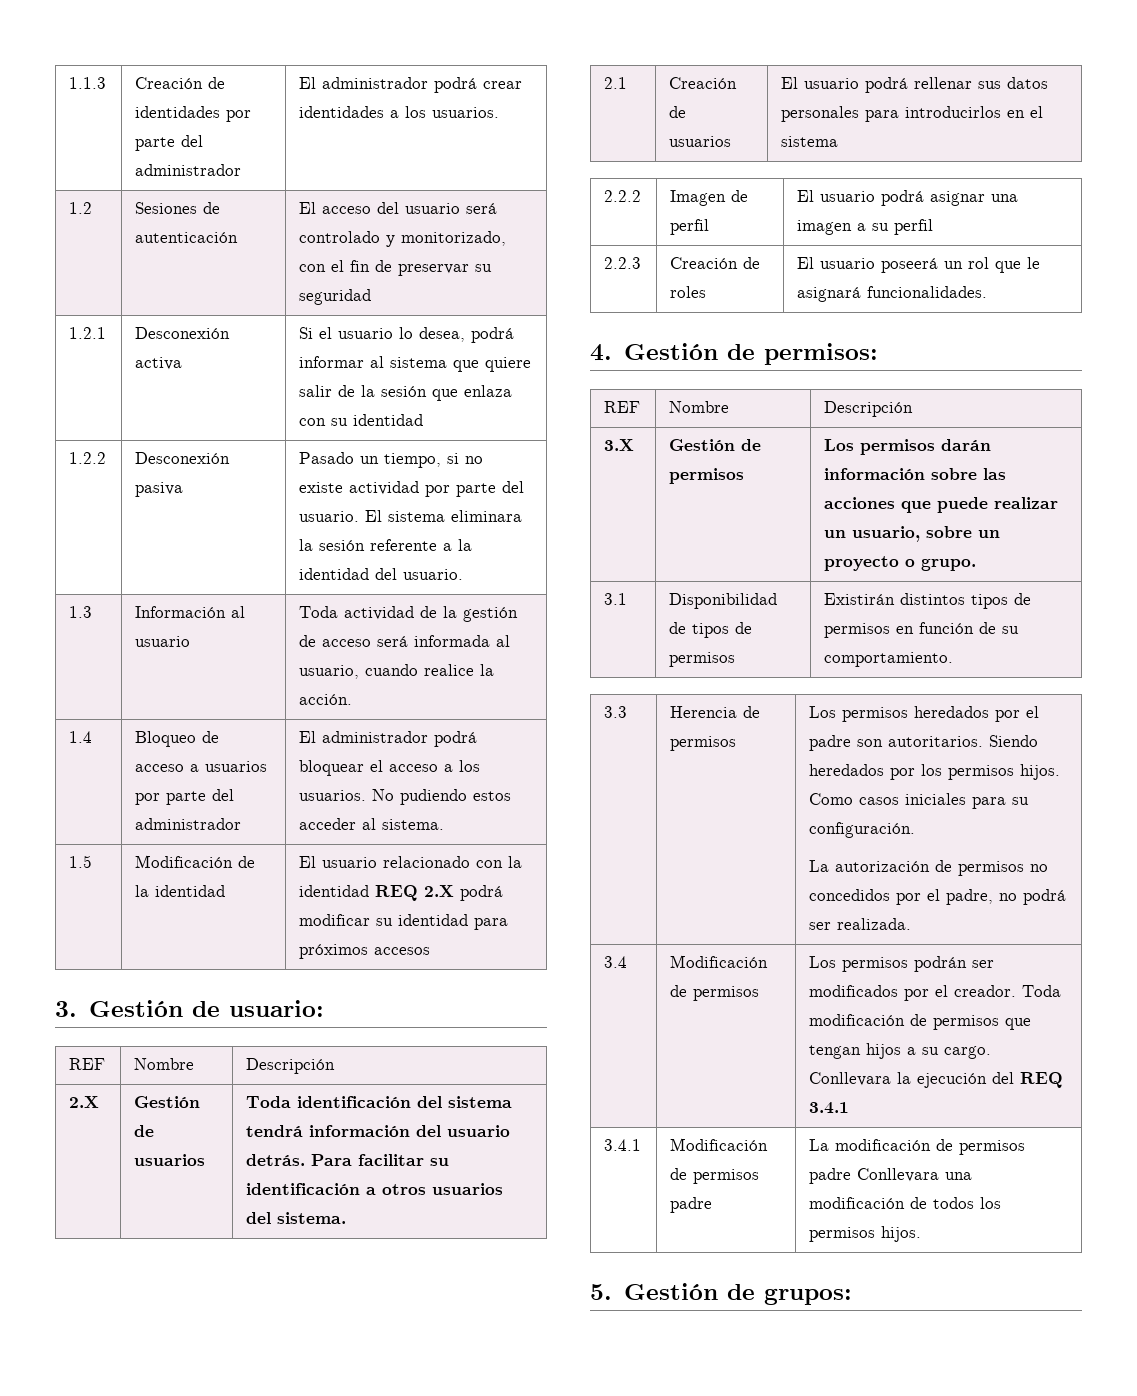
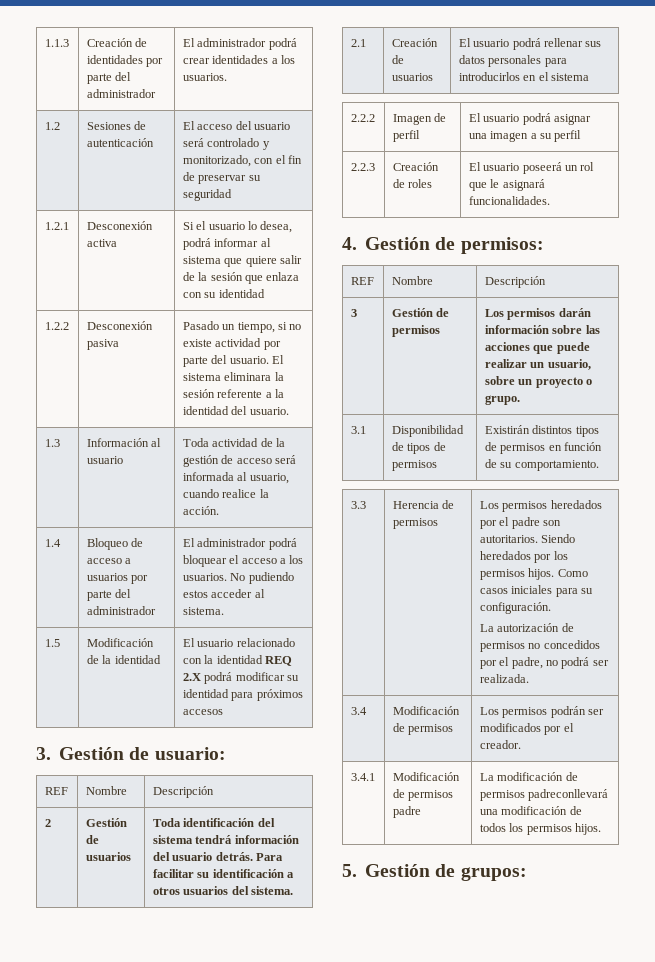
- 2.X | Gestión de usuarios | Toda identificación del sistema tendrá información del usuario detrás. Para facilitar su identificación a otros usuarios del sistema.
+ 2 | Gestión de usuarios | Toda identificación del sistema tendrá información del usuario detrás. Para facilitar su identificación a otros usuarios del sistema.
- 3.X | Gestión de permisos | Los permisos darán información sobre las acciones que puede realizar un usuario, sobre un proyecto o grupo.
+ 3 | Gestión de permisos | Los permisos darán información sobre las acciones que puede realizar un usuario, sobre un proyecto o grupo.
- 3.4 | Modificación de permisos | Los permisos podrán ser modificados por el creador. Toda modificación de permisos que tengan hijos a su cargo. Conllevara la ejecución del REQ 3.4.1
+ 3.4 | Modificación de permisos | Los permisos podrán ser modificados por el creador.
- 3.4.1 | Modificación de permisos padre | La modificación de permisos padre Conllevara una modificación de todos los permisos hijos.
+ 3.4.1 | Modificación de permisos padre | La modificación de permisos padreconllevará una modificación de todos los permisos hijos.

